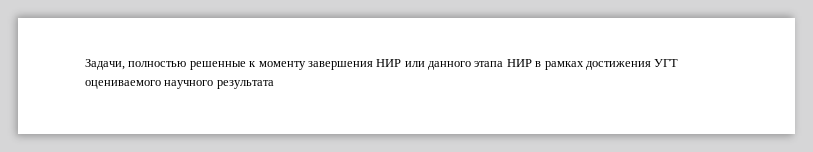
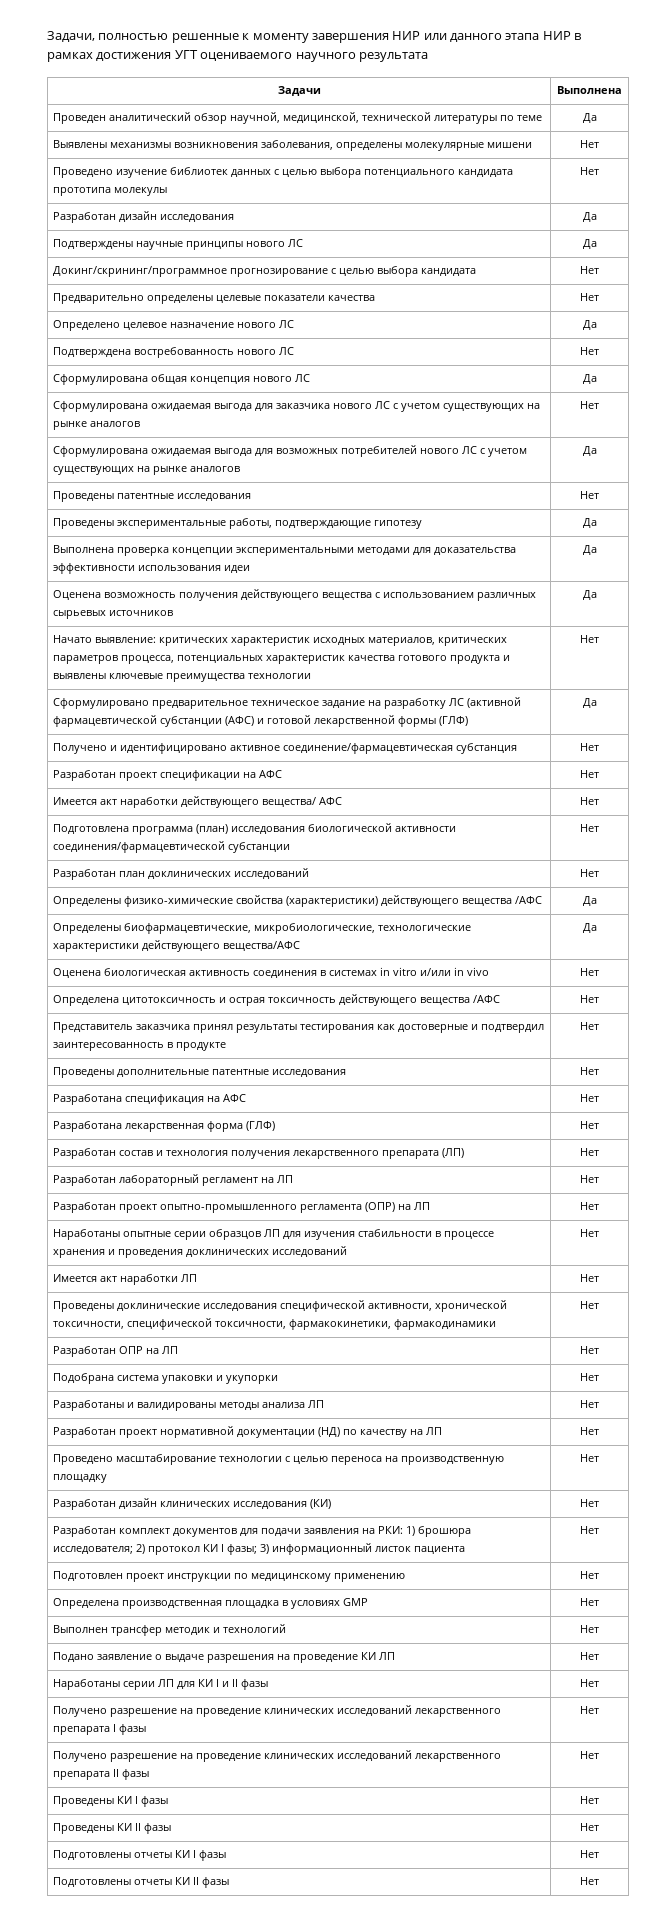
+ Задачи | Выполнена
+ Проведен аналитический обзор научной, медицинской, технической литературы по теме | Да
+ Выявлены механизмы возникновения заболевания, определены молекулярные мишени | Нет
+ Проведено изучение библиотек данных с целью выбора потенциального кандидата прототипа молекулы | Нет
+ Разработан дизайн исследования | Да
+ Подтверждены научные принципы нового ЛС | Да
+ Докинг/скрининг/программное прогнозирование с целью выбора кандидата | Нет
+ Предварительно определены целевые показатели качества | Нет
+ Определено целевое назначение нового ЛС | Да
+ Подтверждена востребованность нового ЛС | Нет
+ Сформулирована общая концепция нового ЛС | Да
+ Сформулирована ожидаемая выгода для заказчика нового ЛС с учетом существующих на рынке аналогов | Нет
+ Сформулирована ожидаемая выгода для возможных потребителей нового ЛС с учетом существующих на рынке аналогов | Да
+ Проведены патентные исследования | Нет
+ Проведены экспериментальные работы, подтверждающие гипотезу | Да
+ Выполнена проверка концепции экспериментальными методами для доказательства эффективности использования идеи | Да
+ Оценена возможность получения действующего вещества с использованием различных сырьевых источников | Да
+ Начато выявление: критических характеристик исходных материалов, критических параметров процесса, потенциальных характеристик качества готового продукта и выявлены ключевые преимущества технологии | Нет
+ Сформулировано предварительное техническое задание на разработку ЛС (активной фармацевтической субстанции (АФС) и готовой лекарственной формы (ГЛФ) | Да
+ Получено и идентифицировано активное соединение/фармацевтическая субстанция | Нет
+ Разработан проект спецификации на АФС | Нет
+ Имеется акт наработки действующего вещества/ АФС | Нет
+ Подготовлена программа (план) исследования биологической активности соединения/фармацевтической субстанции | Нет
+ Разработан план доклинических исследований | Нет
+ Определены физико-химические свойства (характеристики) действующего вещества /АФС | Да
+ Определены биофармацевтические, микробиологические, технологические характеристики действующего вещества/АФС | Да
+ Оценена биологическая активность соединения в системах in vitro и/или in vivo | Нет
+ Определена цитотоксичность и острая токсичность действующего вещества /АФС | Нет
+ Представитель заказчика принял результаты тестирования как достоверные и подтвердил заинтересованность в продукте | Нет
+ Проведены дополнительные патентные исследования | Нет
+ Разработана спецификация на АФС | Нет
+ Разработана лекарственная форма (ГЛФ) | Нет
+ Разработан состав и технология получения лекарственного препарата (ЛП) | Нет
+ Разработан лабораторный регламент на ЛП | Нет
+ Разработан проект опытно-промышленного регламента (ОПР) на ЛП | Нет
+ Наработаны опытные серии образцов ЛП для изучения стабильности в процессе хранения и проведения доклинических исследований | Нет
+ Имеется акт наработки ЛП | Нет
+ Проведены доклинические исследования специфической активности, хронической токсичности, специфической токсичности, фармакокинетики, фармакодинамики | Нет
+ Разработан ОПР на ЛП | Нет
+ Подобрана система упаковки и укупорки | Нет
+ Разработаны и валидированы методы анализа ЛП | Нет
+ Разработан проект нормативной документации (НД) по качеству на ЛП | Нет
+ Проведено масштабирование технологии с целью переноса на производственную площадку | Нет
+ Разработан дизайн клинических исследования (КИ) | Нет
+ Разработан комплект документов для подачи заявления на РКИ: 1) брошюра исследователя; 2) протокол КИ I фазы; 3) информационный листок пациента | Нет
+ Подготовлен проект инструкции по медицинскому применению | Нет
+ Определена производственная площадка в условиях GMP | Нет
+ Выполнен трансфер методик и технологий | Нет
+ Подано заявление о выдаче разрешения на проведение КИ ЛП | Нет
+ Наработаны серии ЛП для КИ I и II фазы | Нет
+ Получено разрешение на проведение клинических исследований лекарственного препарата I фазы | Нет
+ Получено разрешение на проведение клинических исследований лекарственного препарата II фазы | Нет
+ Проведены КИ I фазы | Нет
+ Проведены КИ II фазы | Нет
+ Подготовлены отчеты КИ I фазы | Нет
+ Подготовлены отчеты КИ II фазы | Нет

